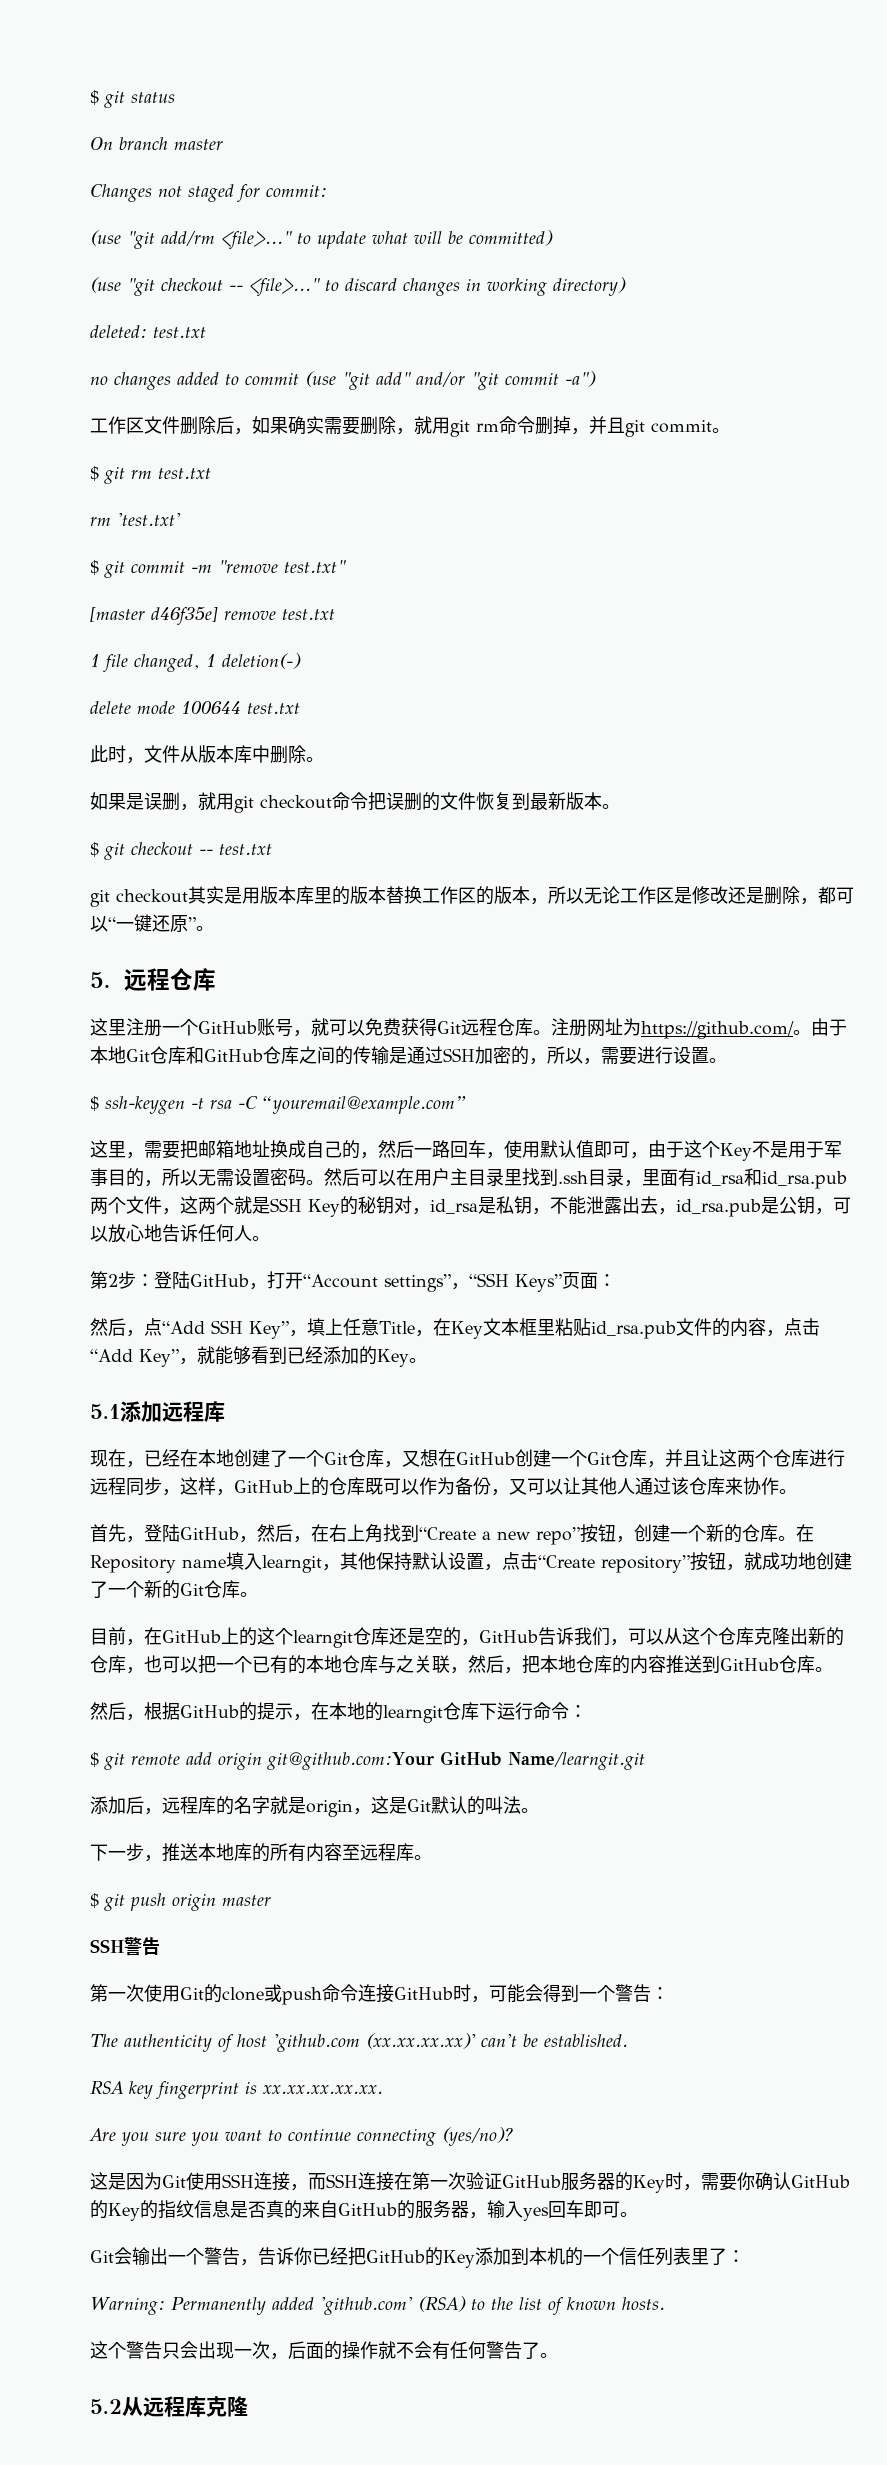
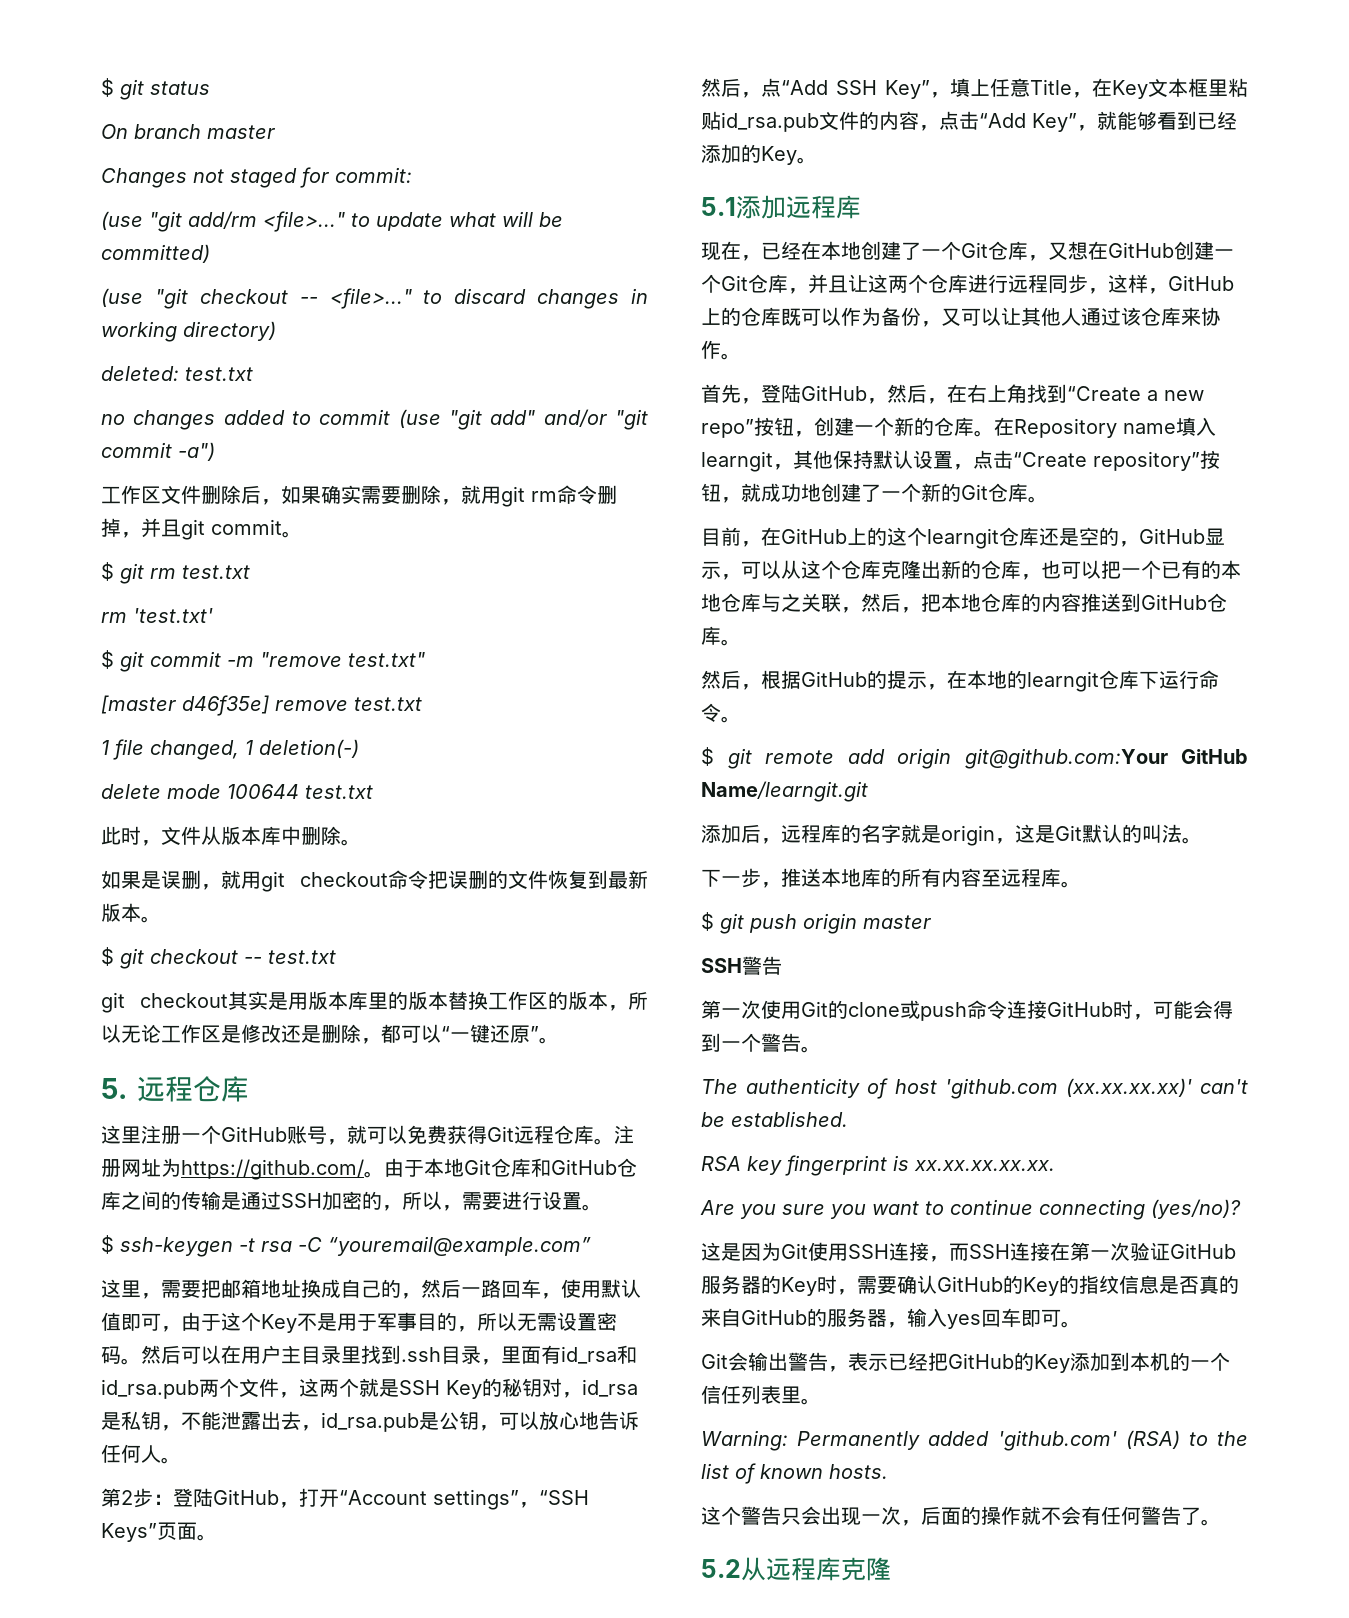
- 第2步：登陆GitHub，打开“Account settings”，“SSH Keys”页面：
+ 第2步：登陆GitHub，打开“Account settings”，“SSH Keys”页面。
- 目前，在GitHub上的这个learngit仓库还是空的，GitHub告诉我们，可以从这个仓库克隆出新的仓库，也可以把一个已有的本地仓库与之关联，然后，把本地仓库的内容推送到GitHub仓库。
+ 目前，在GitHub上的这个learngit仓库还是空的，GitHub显示，可以从这个仓库克隆出新的仓库，也可以把一个已有的本地仓库与之关联，然后，把本地仓库的内容推送到GitHub仓库。
- 然后，根据GitHub的提示，在本地的learngit仓库下运行命令：
+ 然后，根据GitHub的提示，在本地的learngit仓库下运行命令。
- 第一次使用Git的clone或push命令连接GitHub时，可能会得到一个警告：
+ 第一次使用Git的clone或push命令连接GitHub时，可能会得到一个警告。
- 这是因为Git使用SSH连接，而SSH连接在第一次验证GitHub服务器的Key时，需要你确认GitHub的Key的指纹信息是否真的来自GitHub的服务器，输入yes回车即可。
+ 这是因为Git使用SSH连接，而SSH连接在第一次验证GitHub服务器的Key时，需要确认GitHub的Key的指纹信息是否真的来自GitHub的服务器，输入yes回车即可。
- Git会输出一个警告，告诉你已经把GitHub的Key添加到本机的一个信任列表里了：
+ Git会输出警告，表示已经把GitHub的Key添加到本机的一个信任列表里。

